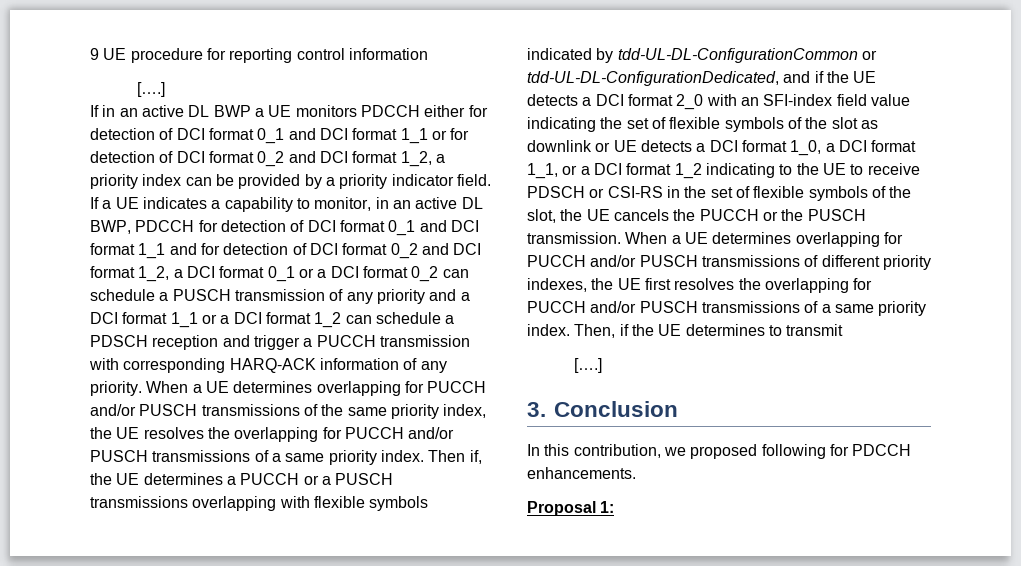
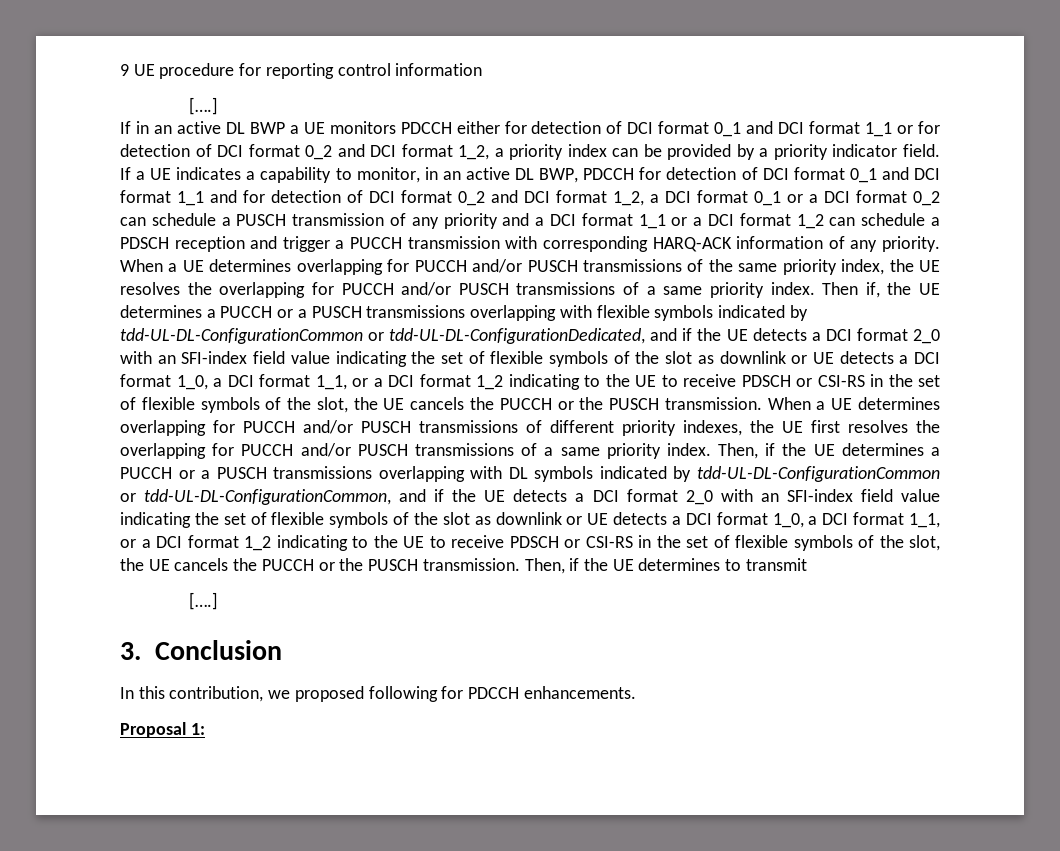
- Then, if the UE determines to transmit
+ Then, if the UE determines a PUCCH or a PUSCH transmissions overlapping with DL symbols indicated by tdd-UL-DL-ConfigurationCommon or tdd-UL-DL-ConfigurationCommon, and if the UE detects a DCI format 2_0 with an SFI-index field value indicating the set of flexible symbols of the slot as downlink or UE detects a DCI format 1_0, a DCI format 1_1, or a DCI format 1_2 indicating to the UE to receive PDSCH or CSI-RS in the set of flexible symbols of the slot, the UE cancels the PUCCH or the PUSCH transmission. Then, if the UE determines to transmit

